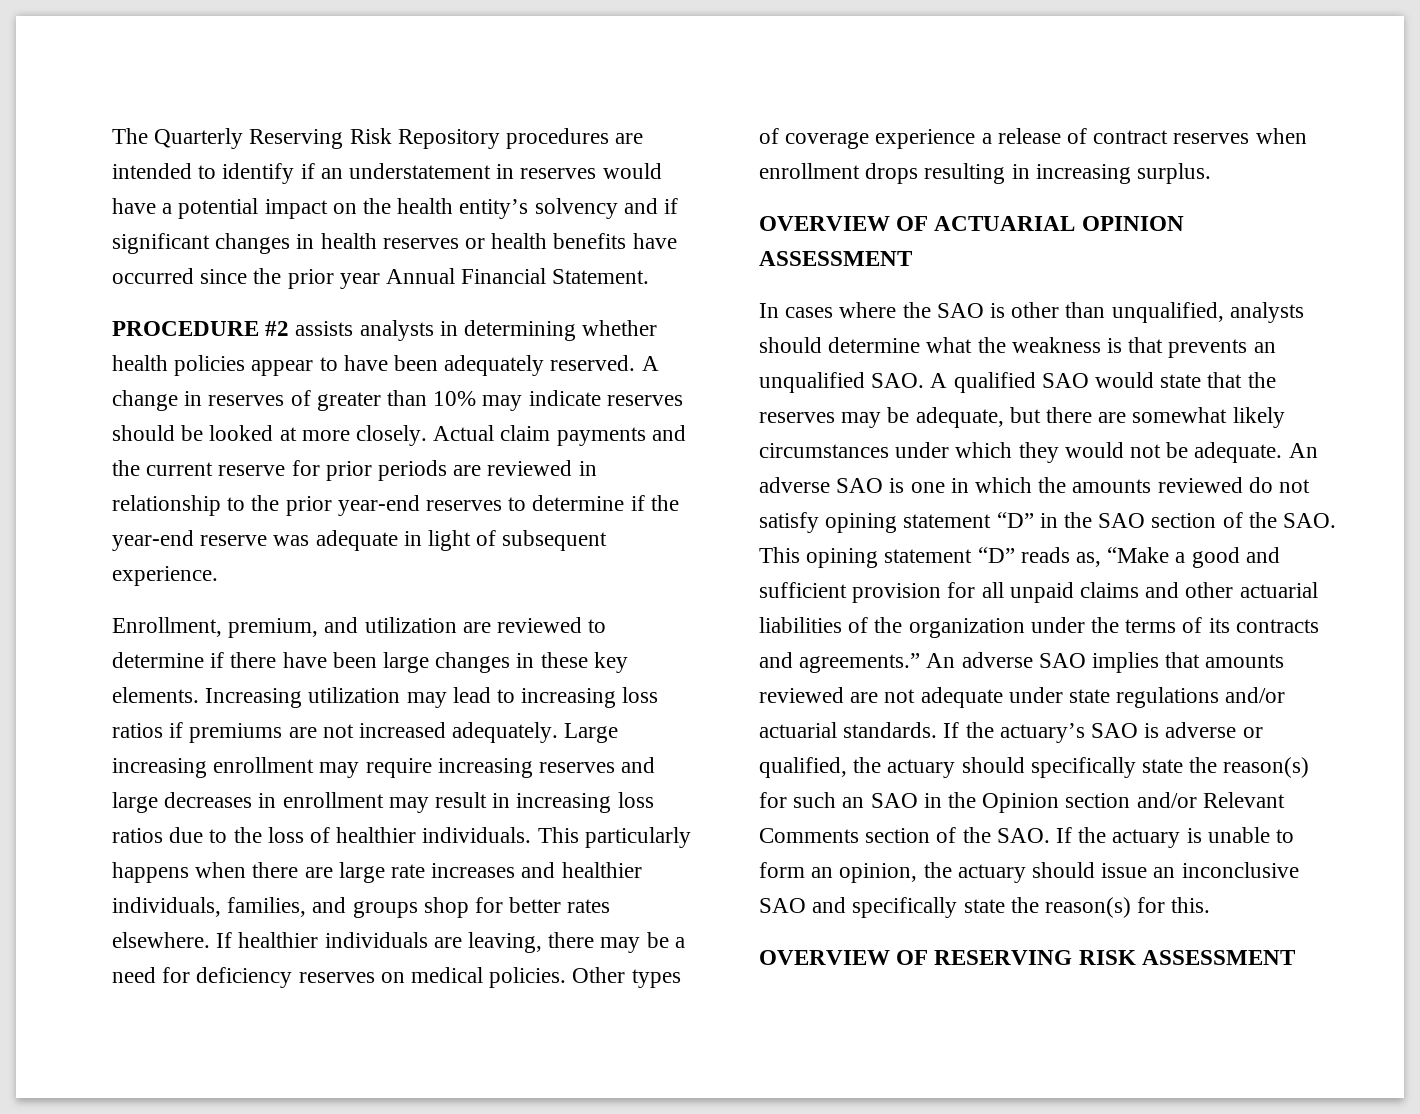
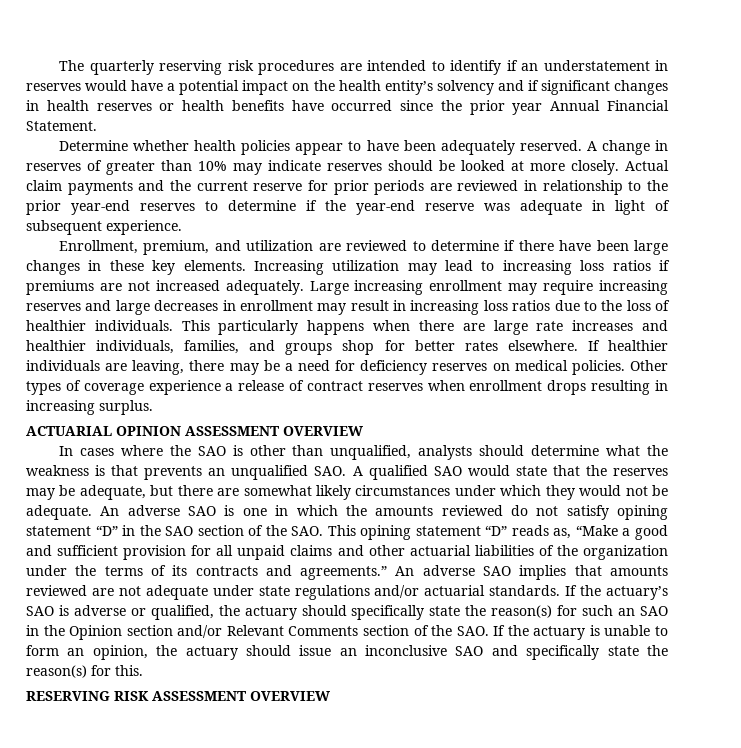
- The Quarterly Reserving Risk Repository procedures are intended to identify if an understatement in reserves would have a potential impact on the health entity’s solvency and if significant changes in health reserves or health benefits have occurred since the prior year Annual Financial Statement.
+ The quarterly reserving risk procedures are intended to identify if an understatement in reserves would have a potential impact on the health entity’s solvency and if significant changes in health reserves or health benefits have occurred since the prior year Annual Financial Statement.
- PROCEDURE #2 assists analysts in determining whether health policies appear to have been adequately reserved.
+ Determine whether health policies appear to have been adequately reserved.
- OVERVIEW OF ACTUARIAL OPINION ASSESSMENT
+ ACTUARIAL OPINION ASSESSMENT OVERVIEW
- OVERVIEW OF RESERVING RISK ASSESSMENT
+ RESERVING RISK ASSESSMENT OVERVIEW

